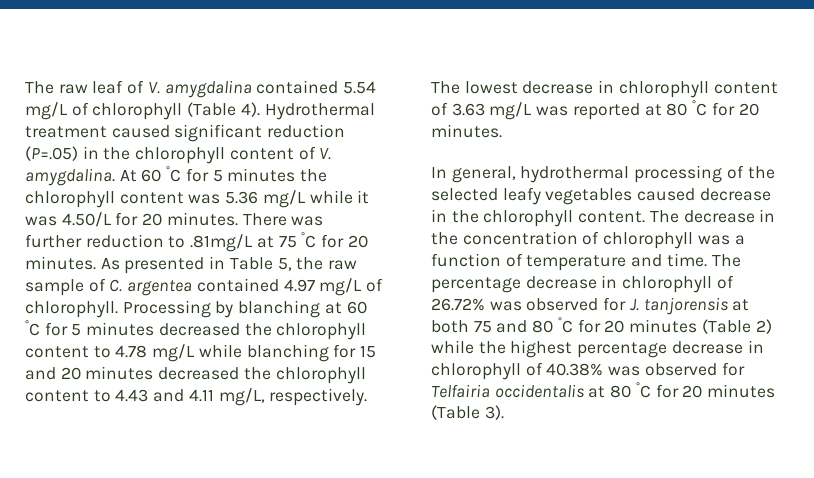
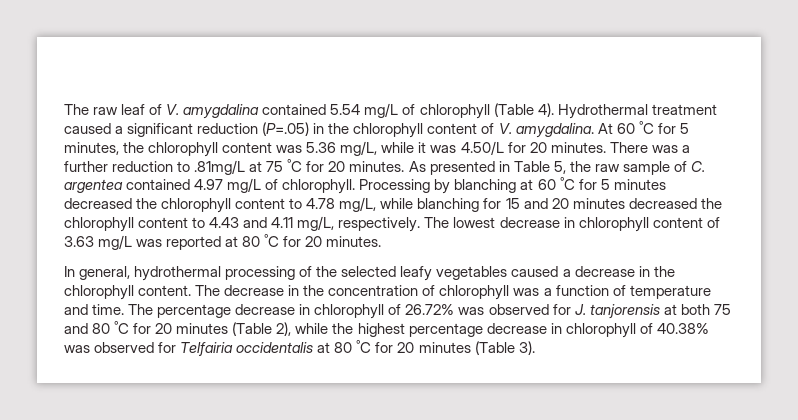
- Hydrothermal treatment caused significant reduction (P=.05) in the chlorophyll content of V. amygdalina.
+ Hydrothermal treatment caused a significant reduction (P=.05) in the chlorophyll content of V. amygdalina.
- At 60 °C for 5 minutes the chlorophyll content was 5.36 mg/L while it was 4.50/L for 20 minutes.
+ At 60 °C for 5 minutes, the chlorophyll content was 5.36 mg/L, while it was 4.50/L for 20 minutes.
- There was further reduction to .81mg/L at 75 °C for 20 minutes.
+ There was a further reduction to .81mg/L at 75 °C for 20 minutes.
- Processing by blanching at 60 °C for 5 minutes decreased the chlorophyll content to 4.78 mg/L while blanching for 15 and 20 minutes decreased the chlorophyll content to 4.43 and 4.11 mg/L, respectively.
+ Processing by blanching at 60 °C for 5 minutes decreased the chlorophyll content to 4.78 mg/L, while blanching for 15 and 20 minutes decreased the chlorophyll content to 4.43 and 4.11 mg/L, respectively.
- In general, hydrothermal processing of the selected leafy vegetables caused decrease in the chlorophyll content.
+ In general, hydrothermal processing of the selected leafy vegetables caused a decrease in the chlorophyll content.
- The percentage decrease in chlorophyll of 26.72% was observed for J. tanjorensis at both 75 and 80 °C for 20 minutes (Table 2) while the highest percentage decrease in chlorophyll of 40.38% was observed for Telfairia occidentalis at 80 °C for 20 minutes (Table 3).
+ The percentage decrease in chlorophyll of 26.72% was observed for J. tanjorensis at both 75 and 80 °C for 20 minutes (Table 2), while the highest percentage decrease in chlorophyll of 40.38% was observed for Telfairia occidentalis at 80 °C for 20 minutes (Table 3).

